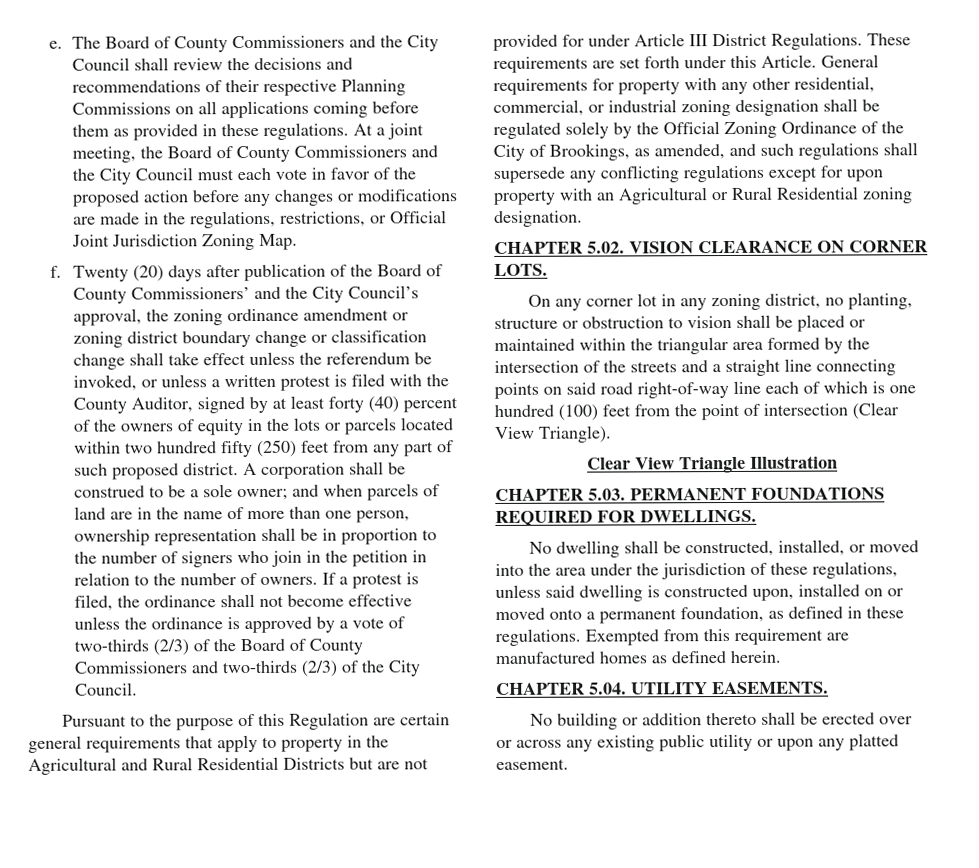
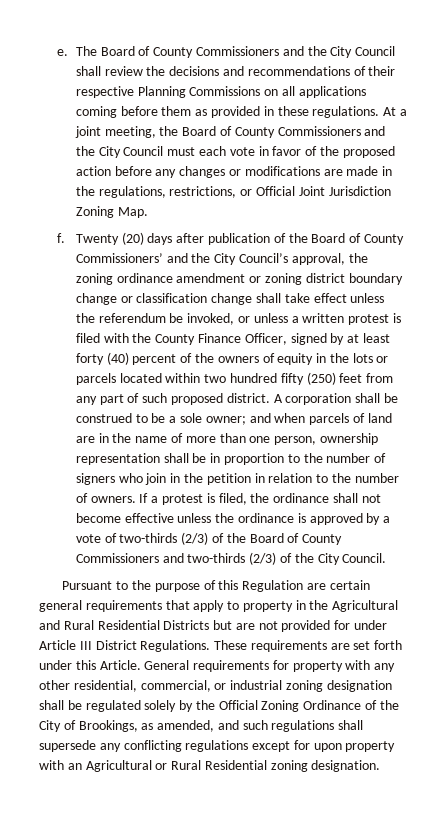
- Twenty (20) days after publication of the Board of County Commissioners’ and the City Council’s approval, the zoning ordinance amendment or zoning district boundary change or classification change shall take effect unless the referendum be invoked, or unless a written protest is filed with the County Auditor, signed by at least forty (40) percent of the owners of equity in the lots or parcels located within two hundred fifty (250) feet from any part of such proposed district.
+ Twenty (20) days after publication of the Board of County Commissioners’ and the City Council’s approval, the zoning ordinance amendment or zoning district boundary change or classification change shall take effect unless the referendum be invoked, or unless a written protest is filed with the County Finance Officer, signed by at least forty (40) percent of the owners of equity in the lots or parcels located within two hundred fifty (250) feet from any part of such proposed district.
- CHAPTER 5.02. VISION CLEARANCE ON CORNER LOTS.
- On any corner lot in any zoning district, no planting, structure or obstruction to vision shall be placed or maintained within the triangular area formed by the intersection of the streets and a straight line connecting points on said road right-of-way line each of which is one hundred (100) feet from the point of intersection (Clear View Triangle).
- Clear View Triangle Illustration
- CHAPTER 5.03. PERMANENT FOUNDATIONS REQUIRED FOR DWELLINGS.
- No dwelling shall be constructed, installed, or moved into the area under the jurisdiction of these regulations, unless said dwelling is constructed upon, installed on or moved onto a permanent foundation, as defined in these regulations. Exempted from this requirement are manufactured homes as defined herein.
- CHAPTER 5.04. UTILITY EASEMENTS.
- No building or addition thereto shall be erected over or across any existing public utility or upon any platted easement.

